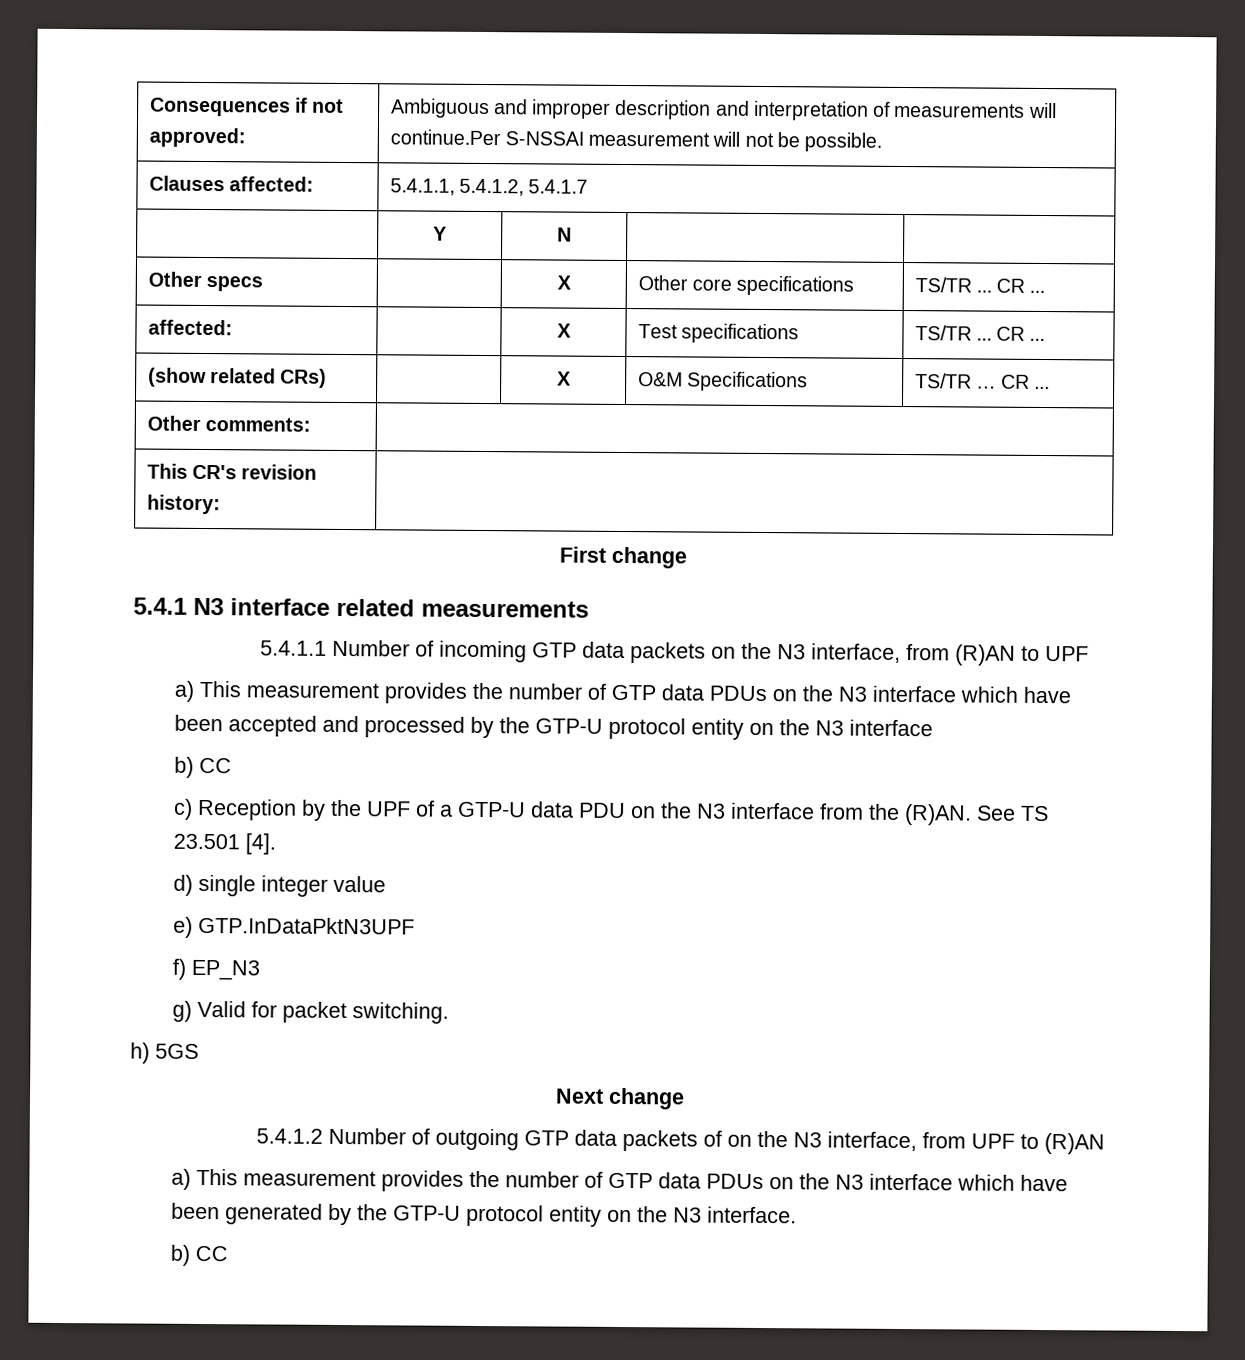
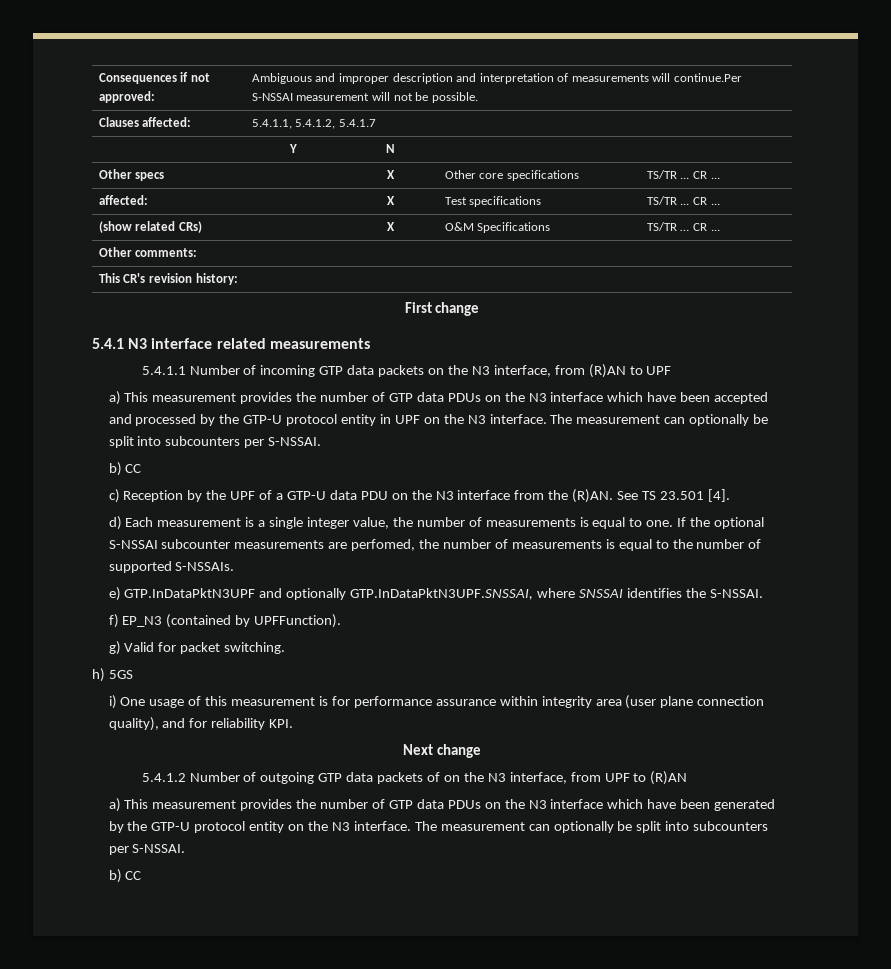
- a) This measurement provides the number of GTP data PDUs on the N3 interface which have been accepted and processed by the GTP-U protocol entity on the N3 interface
+ a) This measurement provides the number of GTP data PDUs on the N3 interface which have been accepted and processed by the GTP-U protocol entity in UPF on the N3 interface. The measurement can optionally be split into subcounters per S-NSSAI.
- d) single integer value
- e) GTP.InDataPktN3UPF
+ d) Each measurement is a single integer value, the number of measurements is equal to one. If the optional S-NSSAI subcounter measurements are perfomed, the number of measurements is equal to the number of supported S-NSSAIs.
+ e) GTP.InDataPktN3UPF and optionally GTP.InDataPktN3UPF.SNSSAI, where SNSSAI identifies the S-NSSAI.
- f) EP_N3
+ f) EP_N3 (contained by UPFFunction).
+ i) One usage of this measurement is for performance assurance within integrity area (user plane connection quality), and for reliability KPI.
- a) This measurement provides the number of GTP data PDUs on the N3 interface which have been generated by the GTP-U protocol entity on the N3 interface.
+ a) This measurement provides the number of GTP data PDUs on the N3 interface which have been generated by the GTP-U protocol entity on the N3 interface. The measurement can optionally be split into subcounters per S-NSSAI.

